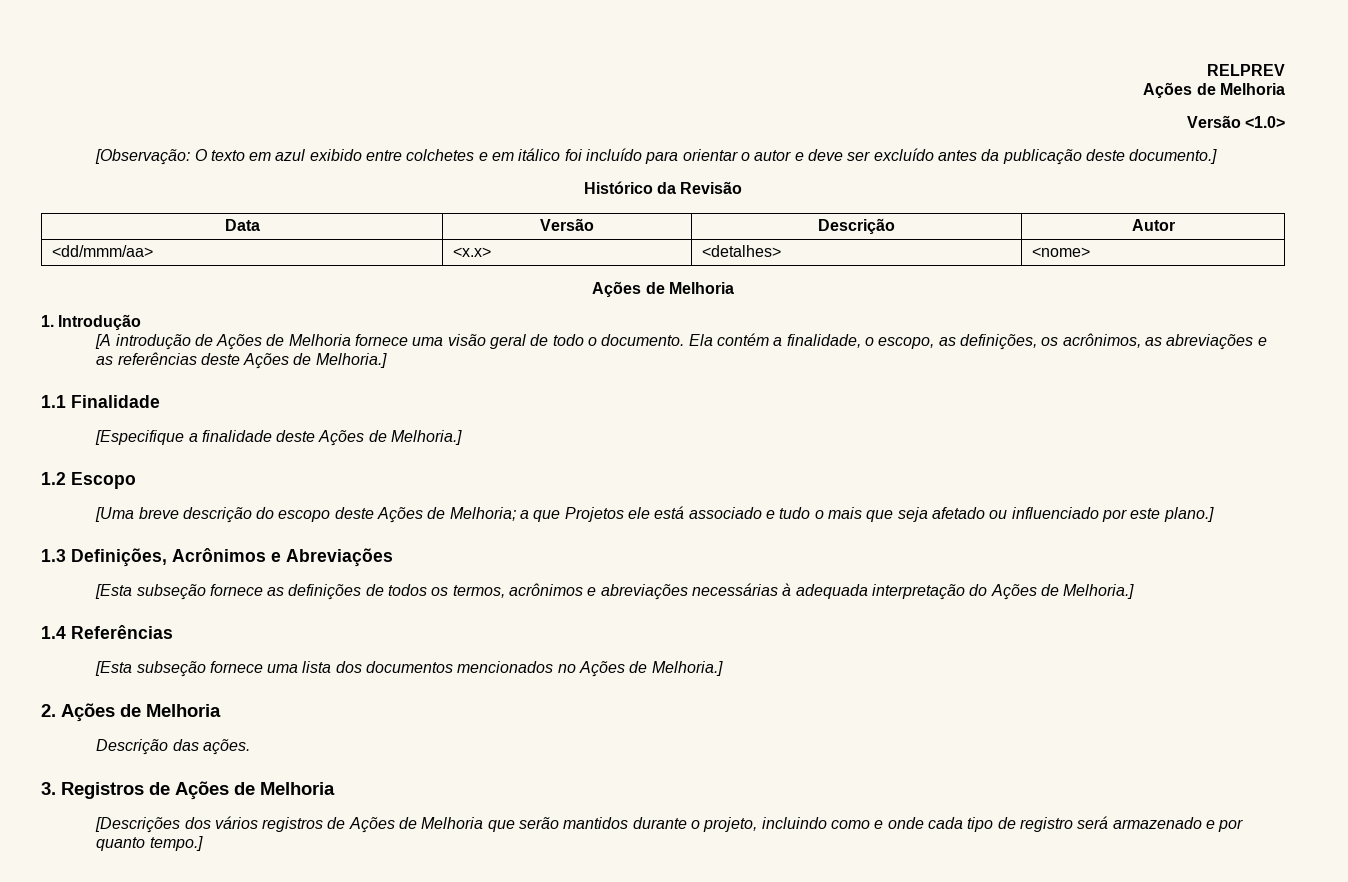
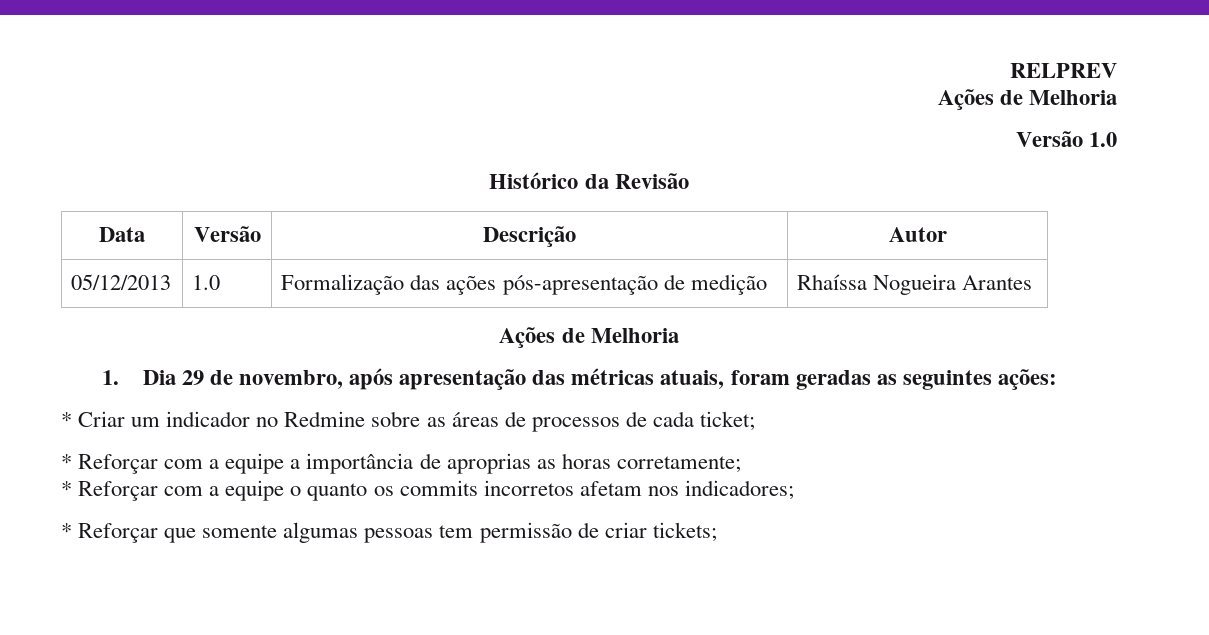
- Versão <1.0>
- [Observação: O texto em azul exibido entre colchetes e em itálico foi incluído para orientar o autor e deve ser excluído antes da publicação deste documento.]
+ Versão 1.0
- <dd/mmm/aa> | <x.x> | <detalhes> | <nome>
+ 05/12/2013 | 1.0 | Formalização das ações pós-apresentação de medição | Rhaíssa Nogueira Arantes
  Ações de Melhoria
- 1. Introdução
- [A introdução de Ações de Melhoria fornece uma visão geral de todo o documento. Ela contém a finalidade, o escopo, as definições, os acrônimos, as abreviações e as referências deste Ações de Melhoria.]
- 1.1 Finalidade
- [Especifique a finalidade deste Ações de Melhoria.]
- 1.2 Escopo
- [Uma breve descrição do escopo deste Ações de Melhoria; a que Projetos ele está associado e tudo o mais que seja afetado ou influenciado por este plano.]
- 1.3 Definições, Acrônimos e Abreviações
- [Esta subseção fornece as definições de todos os termos, acrônimos e abreviações necessárias à adequada interpretação do Ações de Melhoria.]
- 1.4 Referências
- [Esta subseção fornece uma lista dos documentos mencionados no Ações de Melhoria.]
- 2. Ações de Melhoria
- Descrição das ações.
- 3. Registros de Ações de Melhoria
- [Descrições dos vários registros de Ações de Melhoria que serão mantidos durante o projeto, incluindo como e onde cada tipo de registro será armazenado e por quanto tempo.]
+ 1. Dia 29 de novembro, após apresentação das métricas atuais, foram geradas as seguintes ações:
+ * Criar um indicador no Redmine sobre as áreas de processos de cada ticket;
+ * Reforçar com a equipe a importância de aproprias as horas corretamente;
+ * Reforçar com a equipe o quanto os commits incorretos afetam nos indicadores;
+ * Reforçar que somente algumas pessoas tem permissão de criar tickets;

